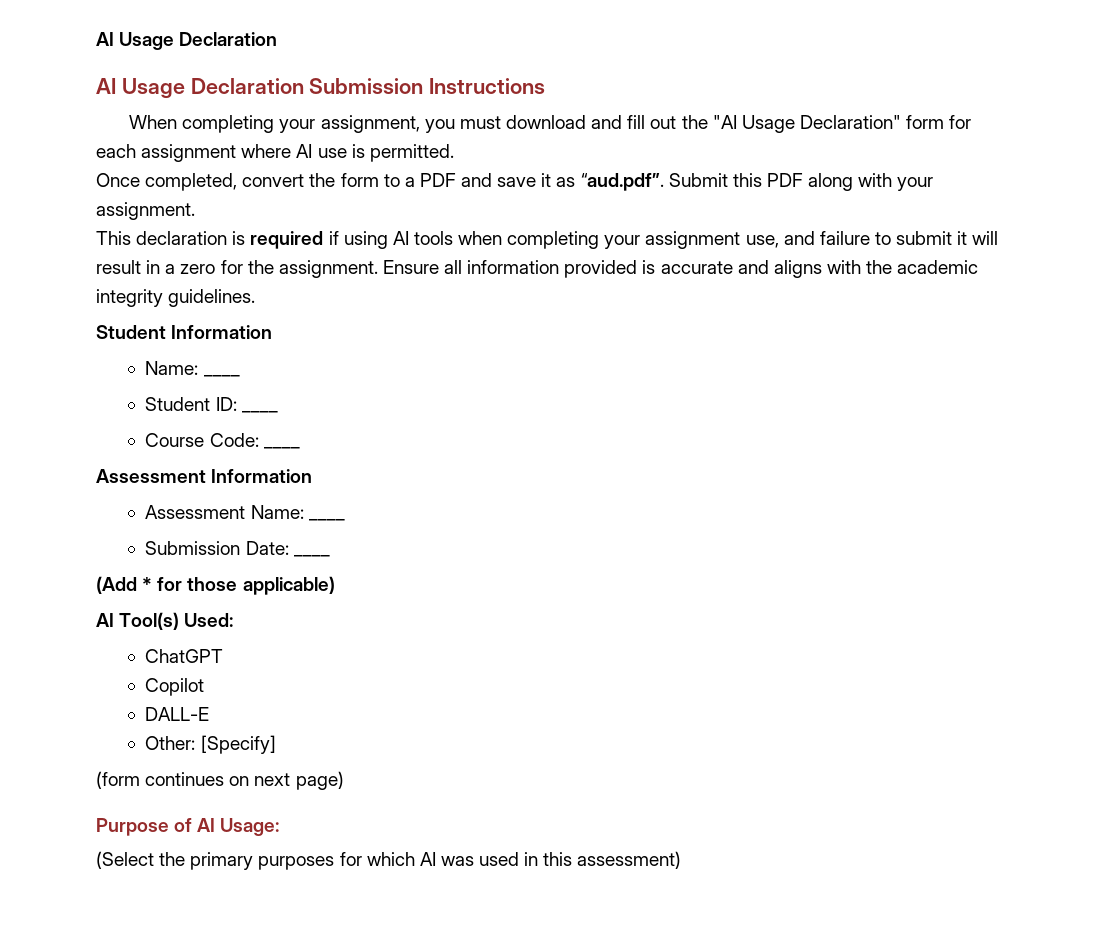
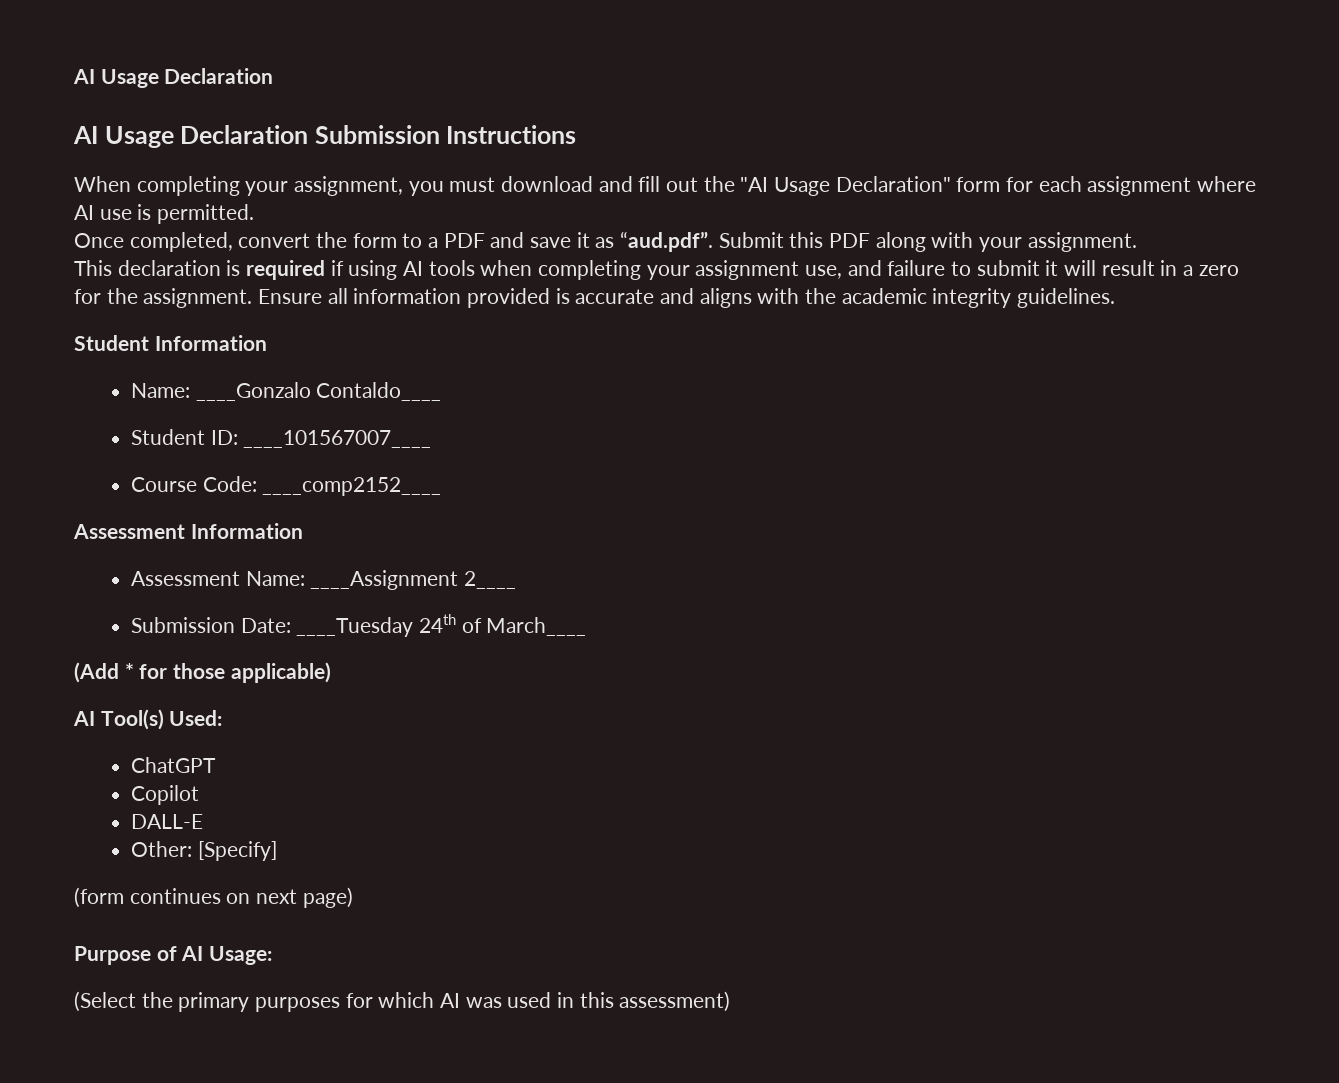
  Student Information
- Name: ____
+ Name: ____Gonzalo Contaldo____
- Student ID: ____
+ Student ID: ____101567007____
- Course Code: ____
+ Course Code: ____comp2152____
- Assessment Name: ____
+ Assessment Name: ____Assignment 2____
- Submission Date: ____
+ Submission Date: ____Tuesday 24th of March____

